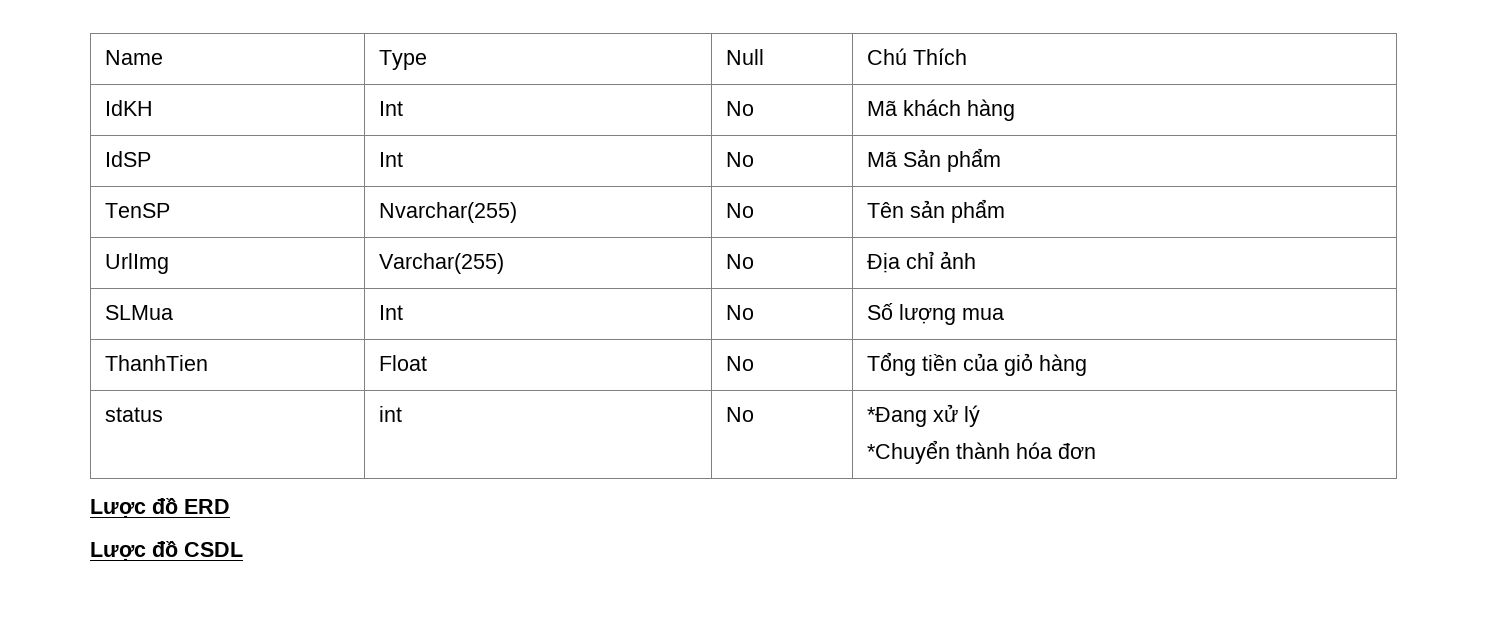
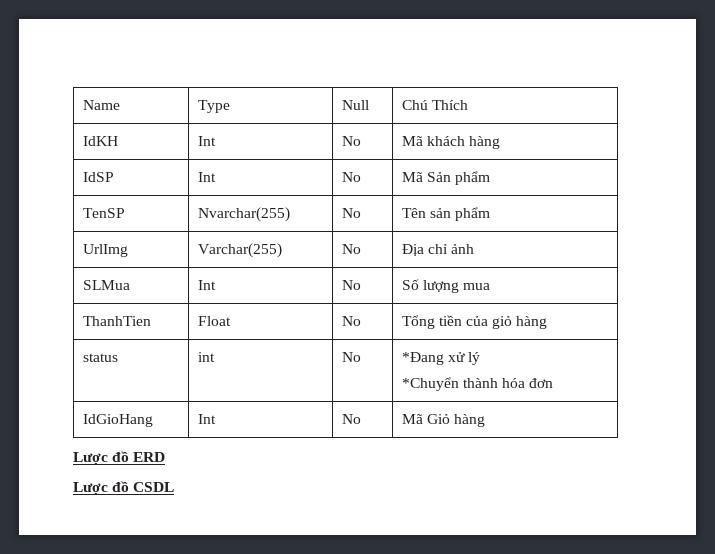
+ IdGioHang | Int | No | Mã Giỏ hàng

